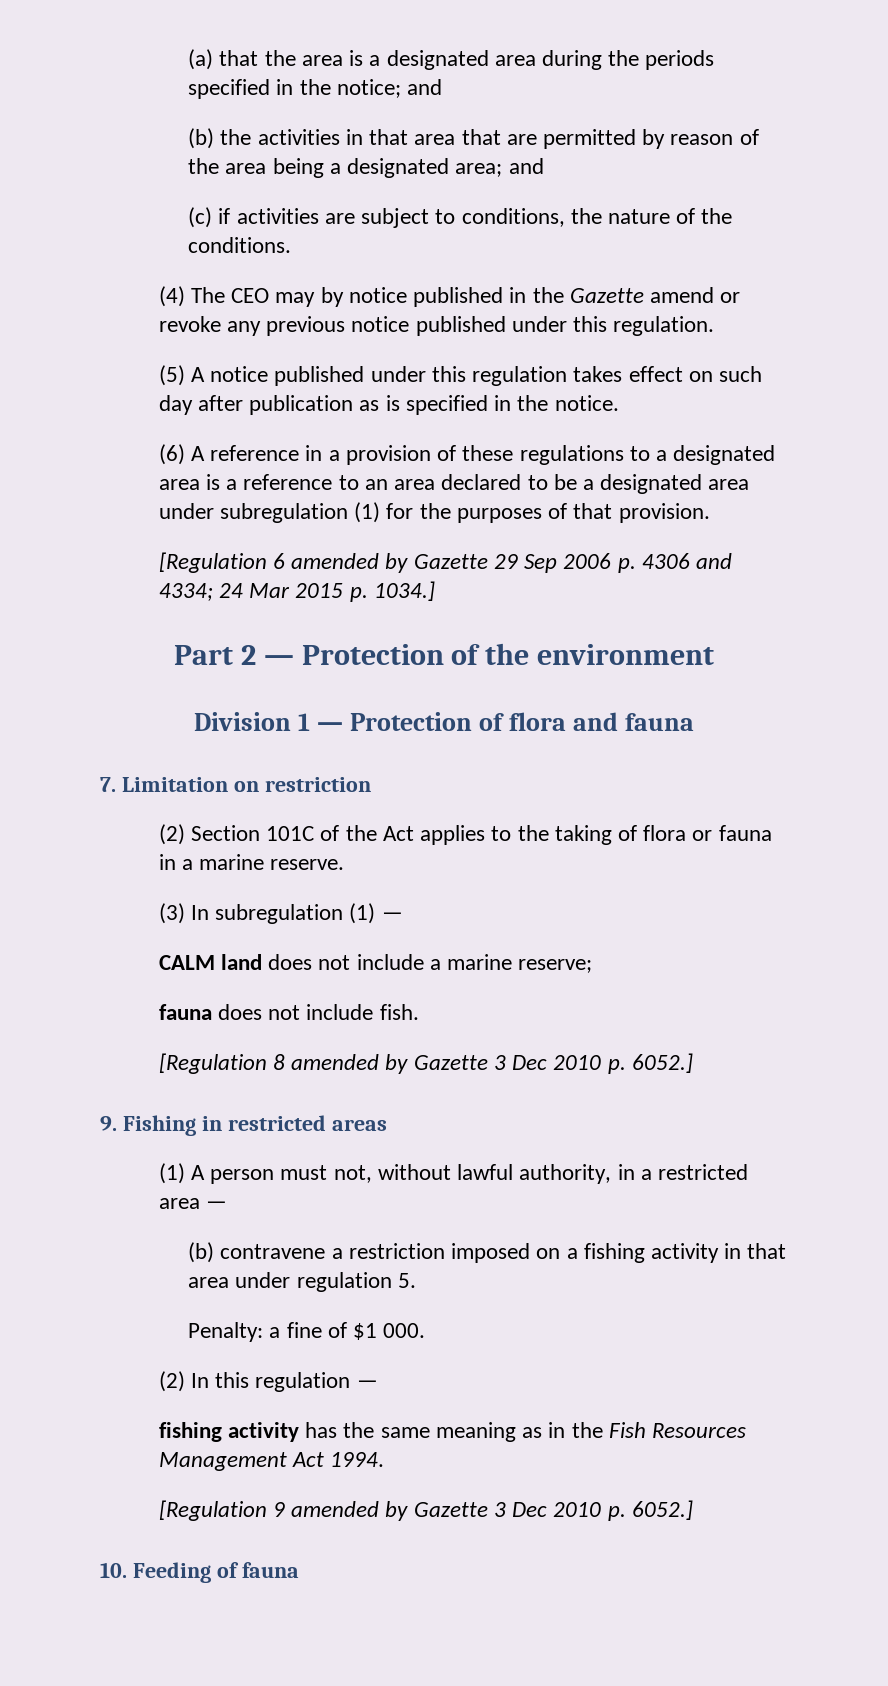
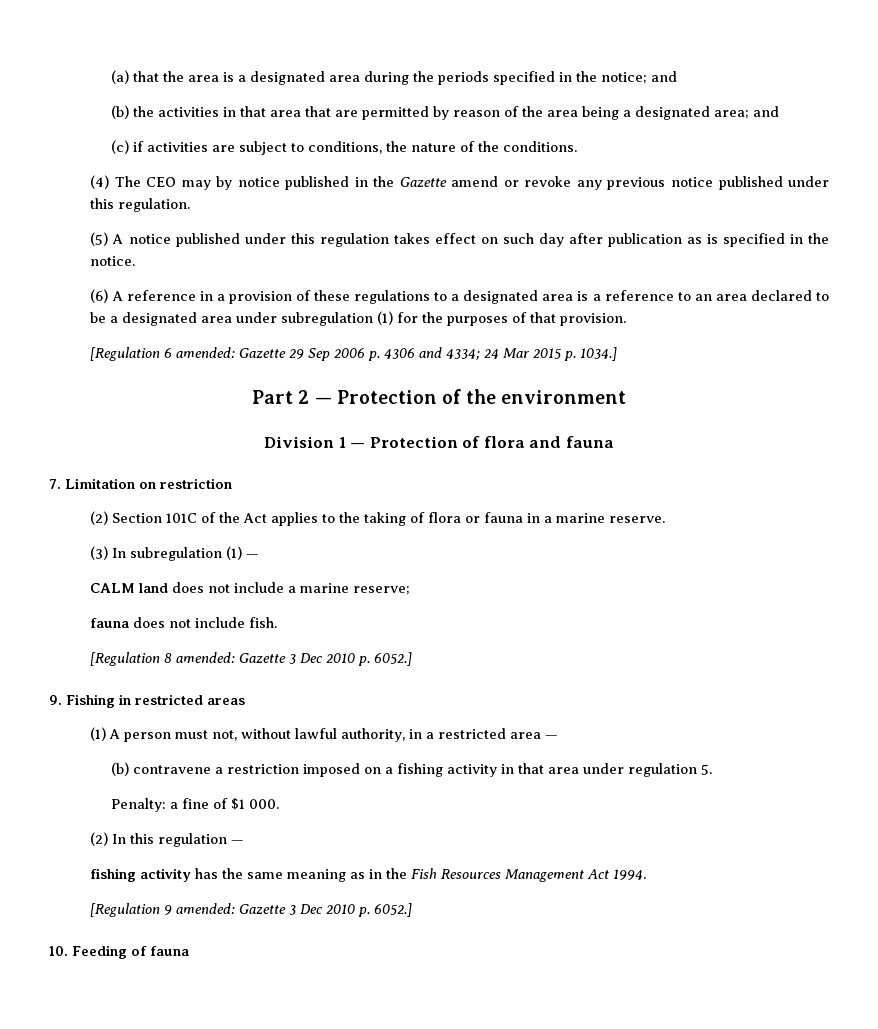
- [Regulation 6 amended by Gazette 29 Sep 2006 p. 4306 and 4334; 24 Mar 2015 p. 1034.]
+ [Regulation 6 amended: Gazette 29 Sep 2006 p. 4306 and 4334; 24 Mar 2015 p. 1034.]
- [Regulation 8 amended by Gazette 3 Dec 2010 p. 6052.]
+ [Regulation 8 amended: Gazette 3 Dec 2010 p. 6052.]
- [Regulation 9 amended by Gazette 3 Dec 2010 p. 6052.]
+ [Regulation 9 amended: Gazette 3 Dec 2010 p. 6052.]

